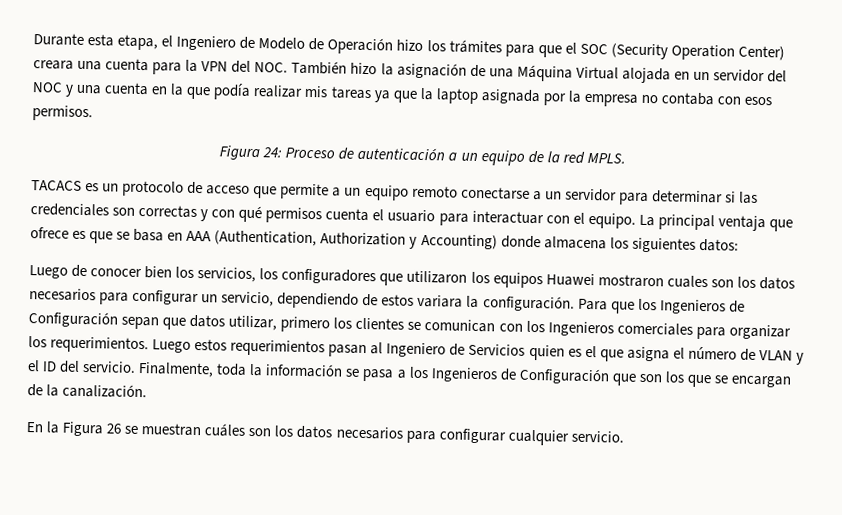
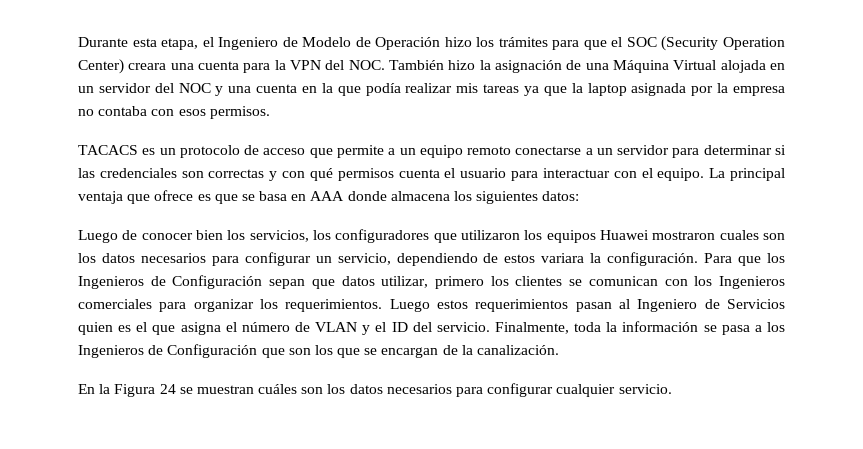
- Figura 24: Proceso de autenticación a un equipo de la red MPLS.
- La principal ventaja que ofrece es que se basa en AAA (Authentication, Authorization y Accounting) donde almacena los siguientes datos:
+ La principal ventaja que ofrece es que se basa en AAA donde almacena los siguientes datos:
- En la Figura 26 se muestran cuáles son los datos necesarios para configurar cualquier servicio.
+ En la Figura 24 se muestran cuáles son los datos necesarios para configurar cualquier servicio.

